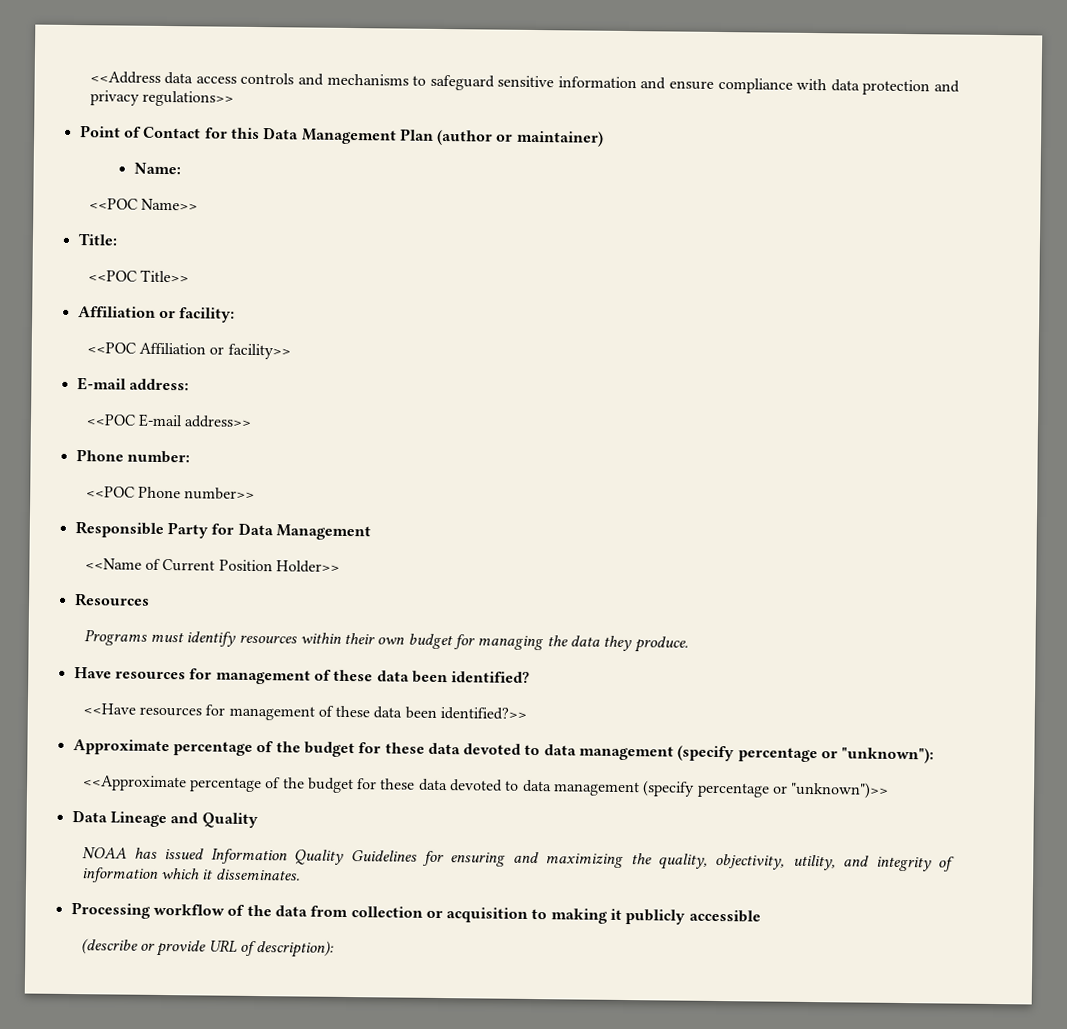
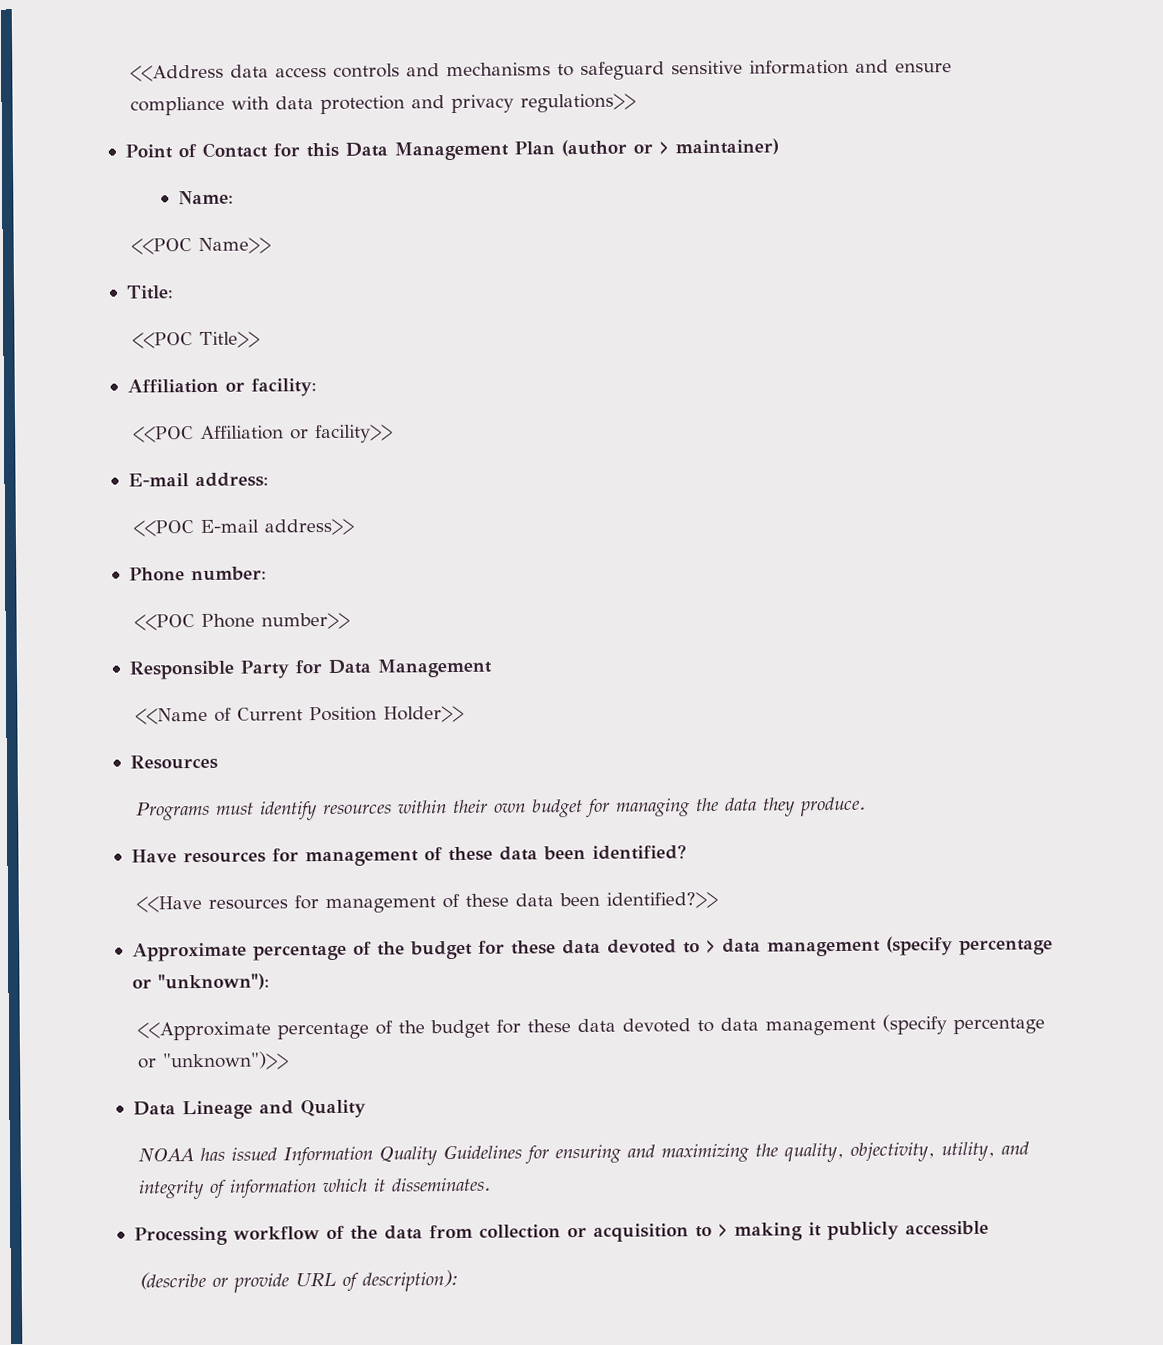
- Point of Contact for this Data Management Plan (author or maintainer)
+ Point of Contact for this Data Management Plan (author or > maintainer)
- Approximate percentage of the budget for these data devoted to data management (specify percentage or "unknown"):
+ Approximate percentage of the budget for these data devoted to > data management (specify percentage or "unknown"):
- Processing workflow of the data from collection or acquisition to making it publicly accessible
+ Processing workflow of the data from collection or acquisition to > making it publicly accessible

